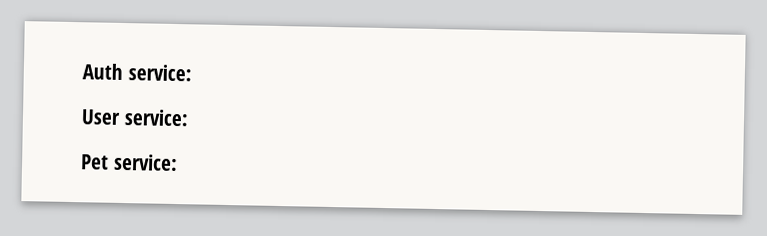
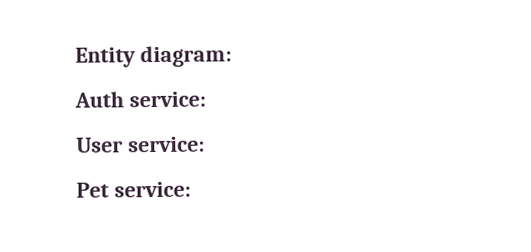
+ Entity diagram:

